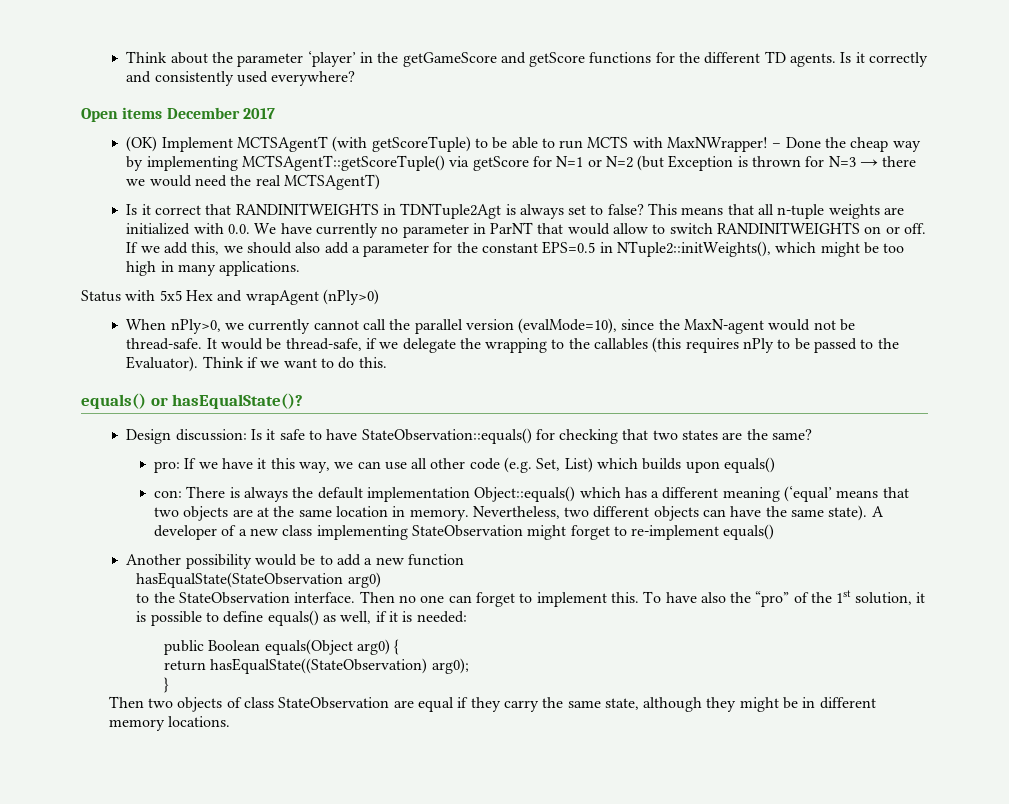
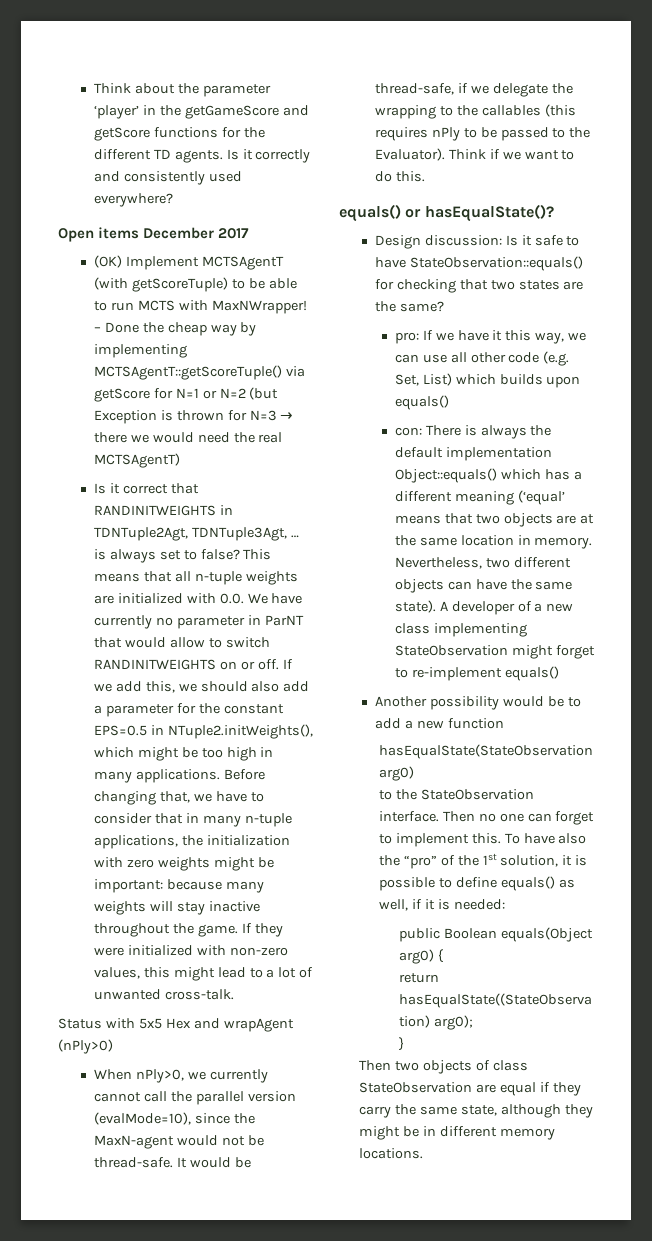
- Is it correct that RANDINITWEIGHTS in TDNTuple2Agt is always set to false?
+ Is it correct that RANDINITWEIGHTS in TDNTuple2Agt, TDNTuple3Agt, … is always set to false?
- If we add this, we should also add a parameter for the constant EPS=0.5 in NTuple2::initWeights(), which might be too high in many applications.
+ If we add this, we should also add a parameter for the constant EPS=0.5 in NTuple2.initWeights(), which might be too high in many applications. Before changing that, we have to consider that in many n-tuple applications, the initialization with zero weights might be important: because many weights will stay inactive throughout the game. If they were initialized with non-zero values, this might lead to a lot of unwanted cross-talk.

